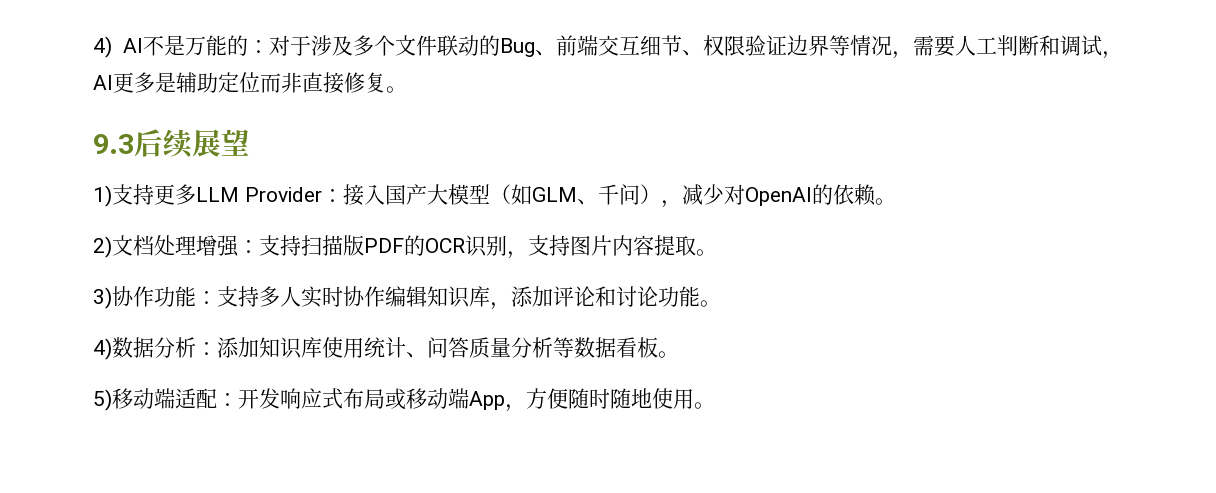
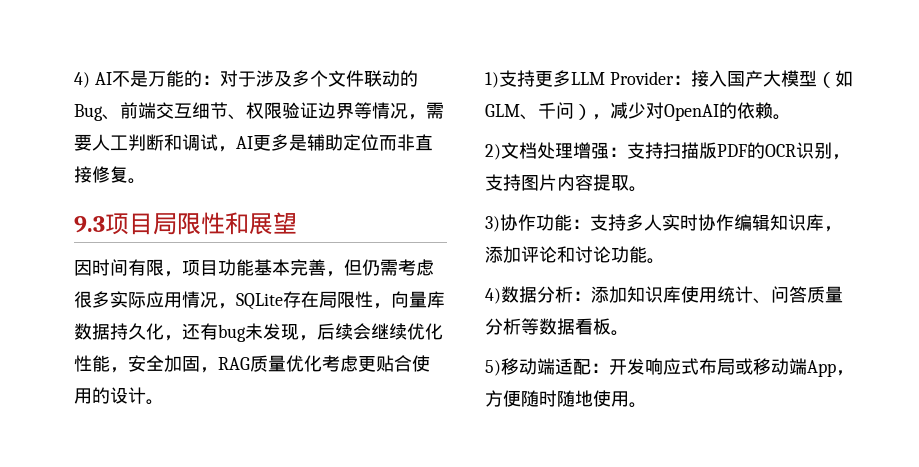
- 9.3后续展望
+ 9.3项目局限性和展望
+ 因时间有限，项目功能基本完善，但仍需考虑很多实际应用情况，SQLite存在局限性，向量库数据持久化，还有bug未发现，后续会继续优化性能，安全加固，RAG质量优化考虑更贴合使用的设计。

